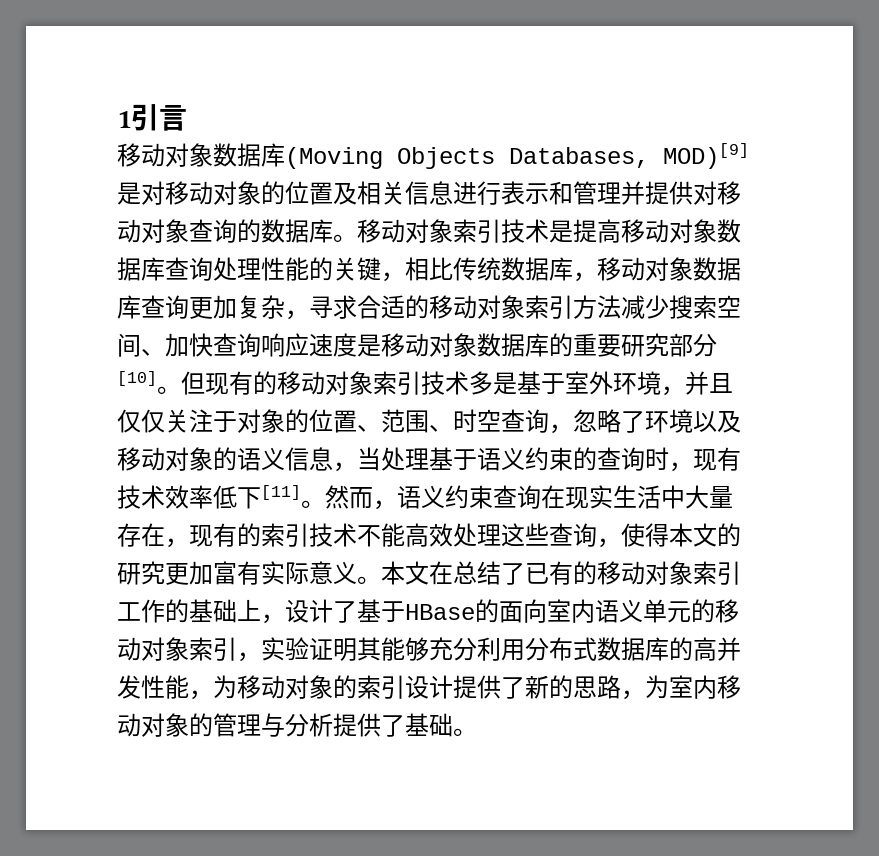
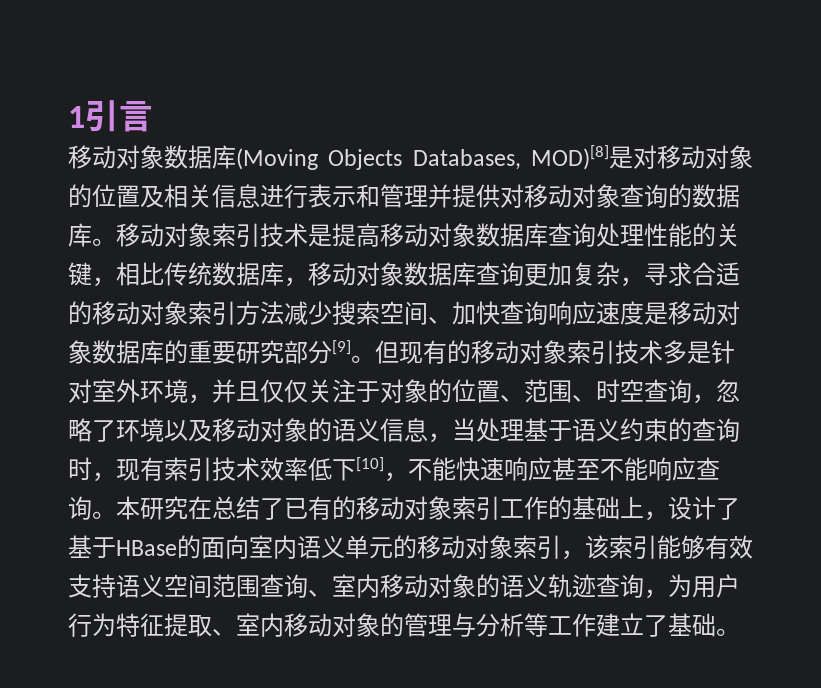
- 移动对象数据库(Moving Objects Databases, MOD)[9]是对移动对象的位置及相关信息进行表示和管理并提供对移动对象查询的数据库。
+ 移动对象数据库(Moving Objects Databases, MOD)[8]是对移动对象的位置及相关信息进行表示和管理并提供对移动对象查询的数据库。
- 移动对象索引技术是提高移动对象数据库查询处理性能的关键，相比传统数据库，移动对象数据库查询更加复杂，寻求合适的移动对象索引方法减少搜索空间、加快查询响应速度是移动对象数据库的重要研究部分[10]。
+ 移动对象索引技术是提高移动对象数据库查询处理性能的关键，相比传统数据库，移动对象数据库查询更加复杂，寻求合适的移动对象索引方法减少搜索空间、加快查询响应速度是移动对象数据库的重要研究部分[9]。
- 但现有的移动对象索引技术多是基于室外环境，并且仅仅关注于对象的位置、范围、时空查询，忽略了环境以及移动对象的语义信息，当处理基于语义约束的查询时，现有技术效率低下[11]。然而，语义约束查询在现实生活中大量存在，现有的索引技术不能高效处理这些查询，使得本文的研究更加富有实际意义。本文在总结了已有的移动对象索引工作的基础上，设计了基于HBase的面向室内语义单元的移动对象索引，实验证明其能够充分利用分布式数据库的高并发性能，为移动对象的索引设计提供了新的思路，为室内移动对象的管理与分析提供了基础。
+ 但现有的移动对象索引技术多是针对室外环境，并且仅仅关注于对象的位置、范围、时空查询，忽略了环境以及移动对象的语义信息，当处理基于语义约束的查询时，现有索引技术效率低下[10]，不能快速响应甚至不能响应查询。本研究在总结了已有的移动对象索引工作的基础上，设计了基于HBase的面向室内语义单元的移动对象索引，该索引能够有效支持语义空间范围查询、室内移动对象的语义轨迹查询，为用户行为特征提取、室内移动对象的管理与分析等工作建立了基础。

